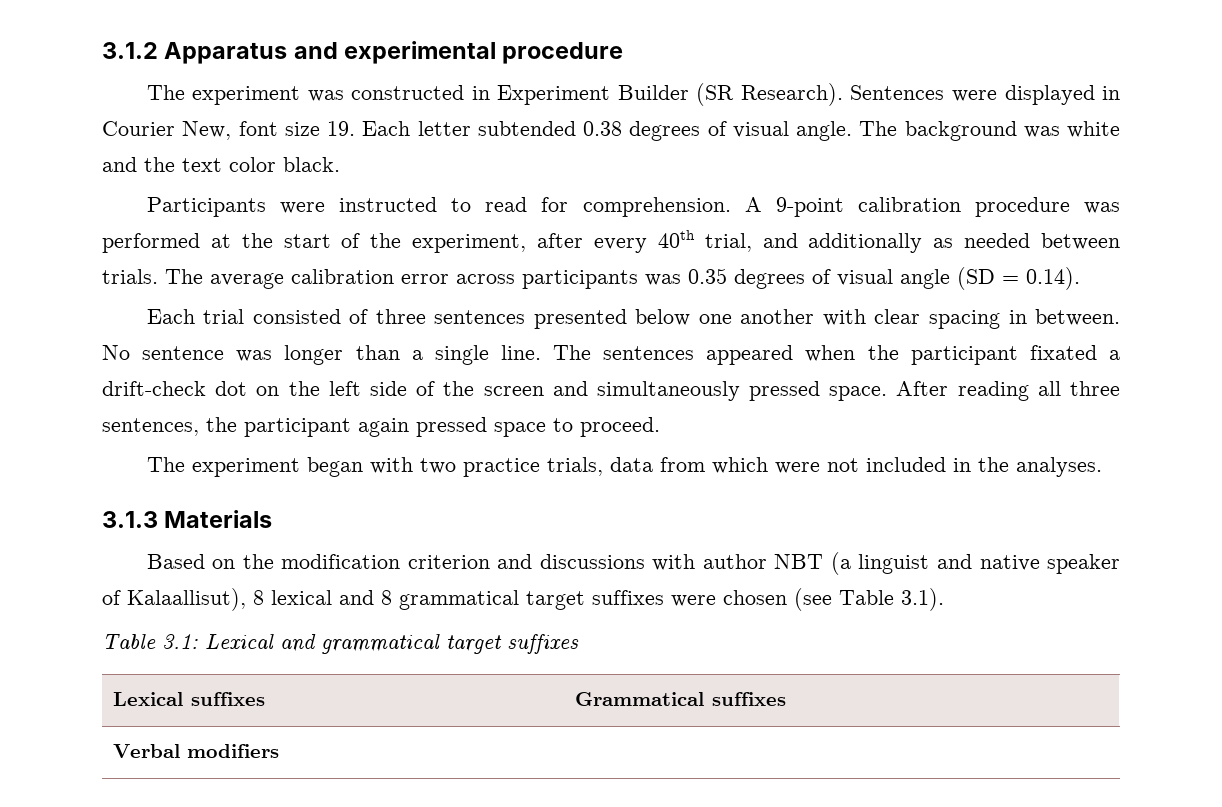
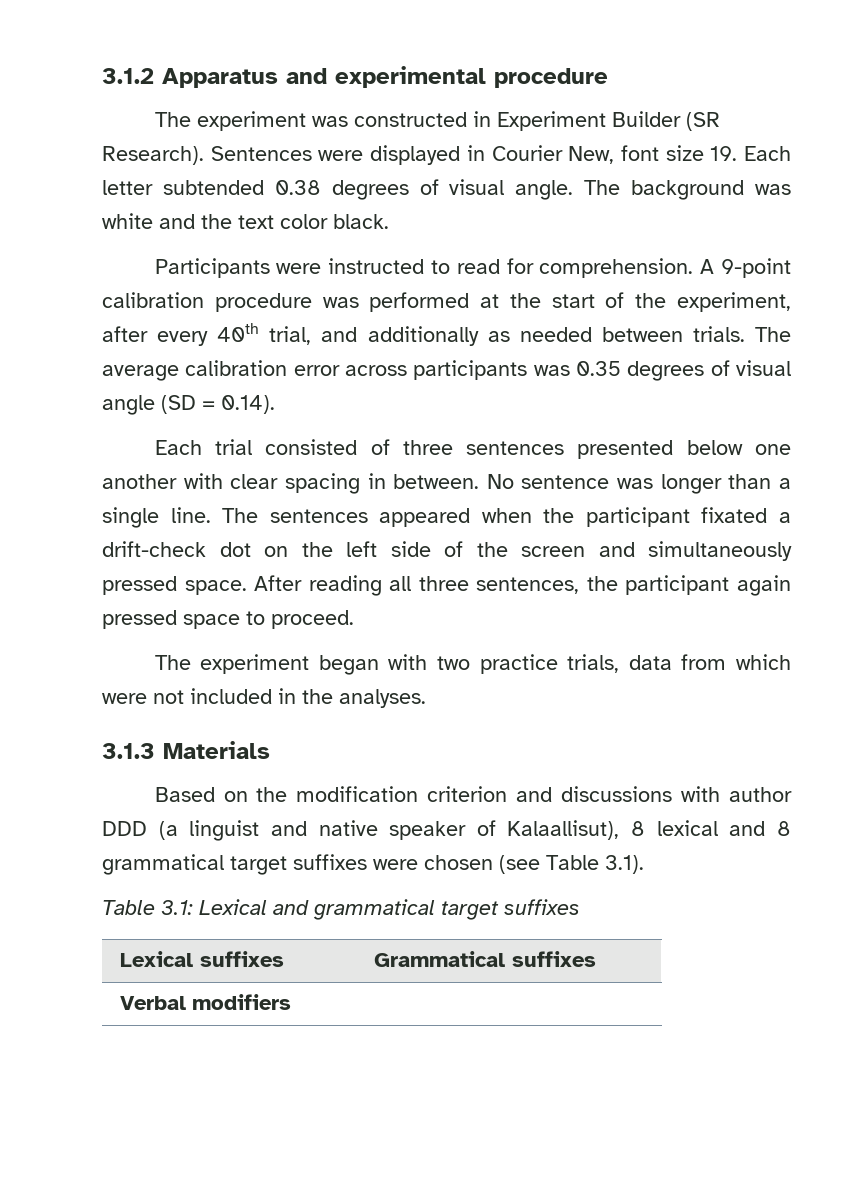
- Based on the modification criterion and discussions with author NBT (a linguist and native speaker of Kalaallisut), 8 lexical and 8 grammatical target suffixes were chosen (see Table 3.1).
+ Based on the modification criterion and discussions with author DDD (a linguist and native speaker of Kalaallisut), 8 lexical and 8 grammatical target suffixes were chosen (see Table 3.1).

